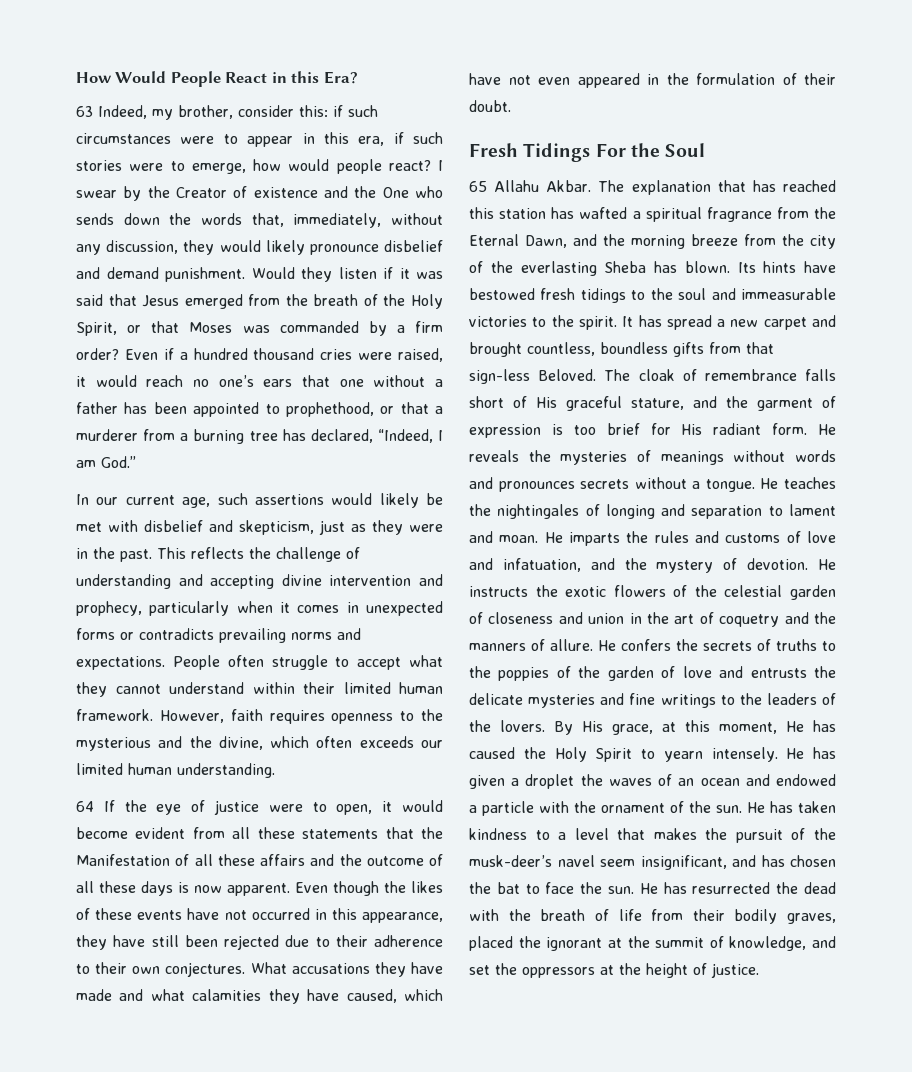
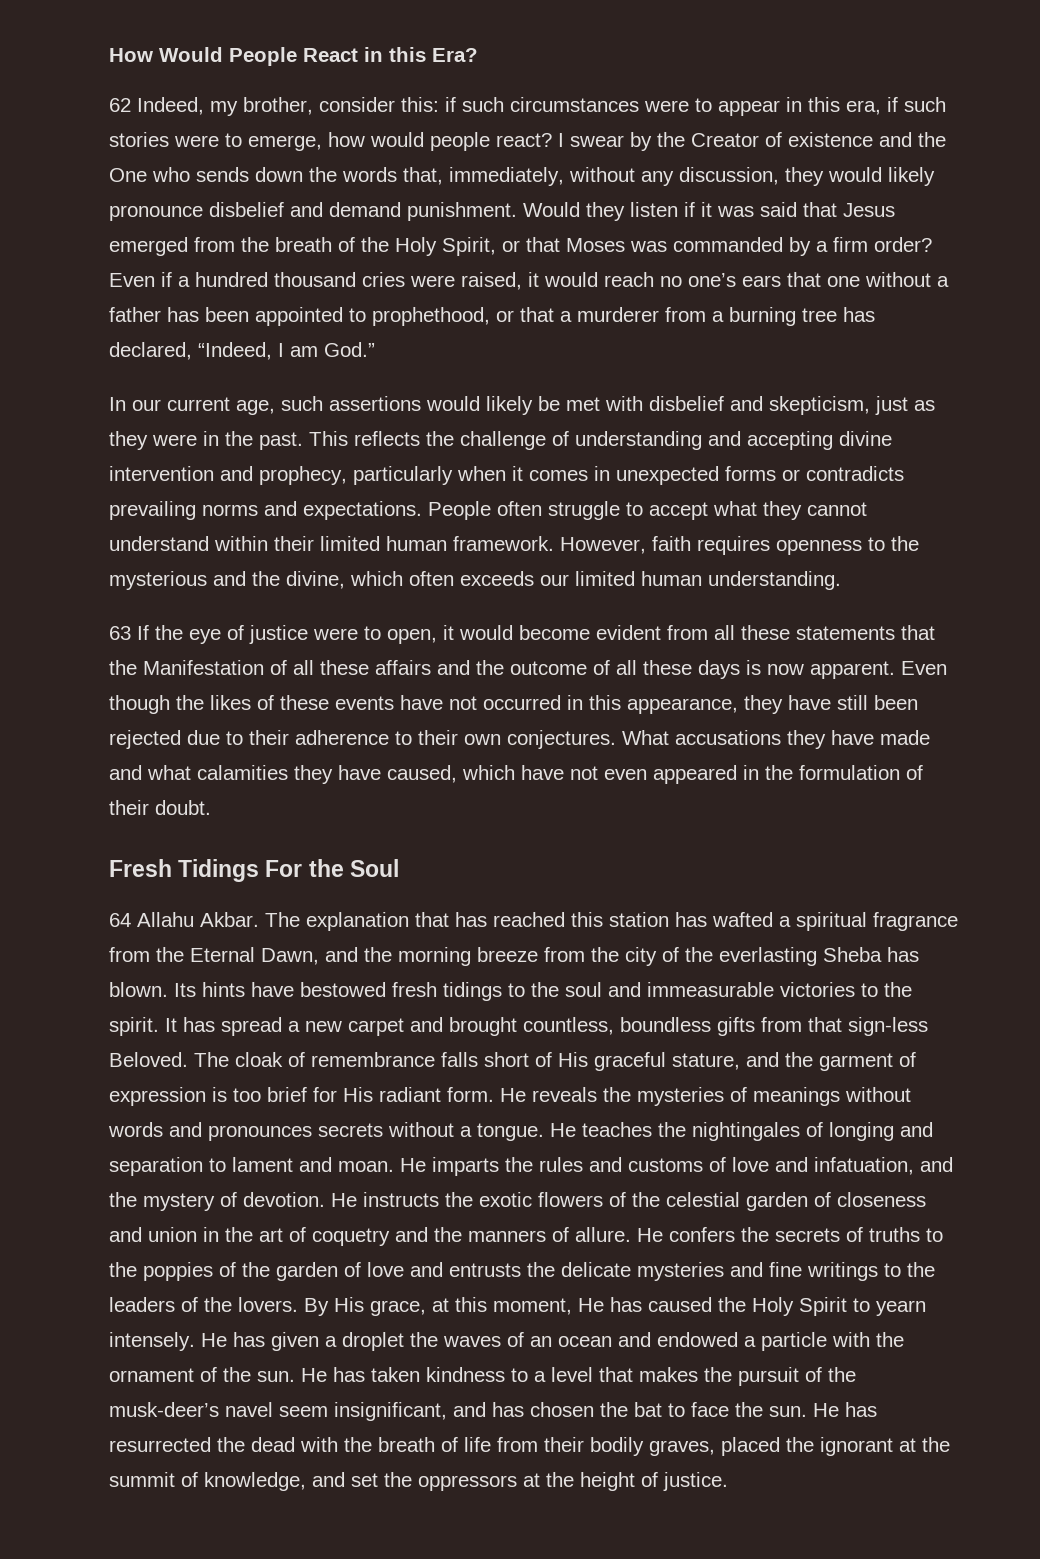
- 63 Indeed, my brother, consider this: if such circumstances were to appear in this era, if such stories were to emerge, how would people react?
+ 62 Indeed, my brother, consider this: if such circumstances were to appear in this era, if such stories were to emerge, how would people react?
- 64 If the eye of justice were to open, it would become evident from all these statements that the Manifestation of all these affairs and the outcome of all these days is now apparent.
+ 63 If the eye of justice were to open, it would become evident from all these statements that the Manifestation of all these affairs and the outcome of all these days is now apparent.
- 65 Allahu Akbar.
+ 64 Allahu Akbar.

